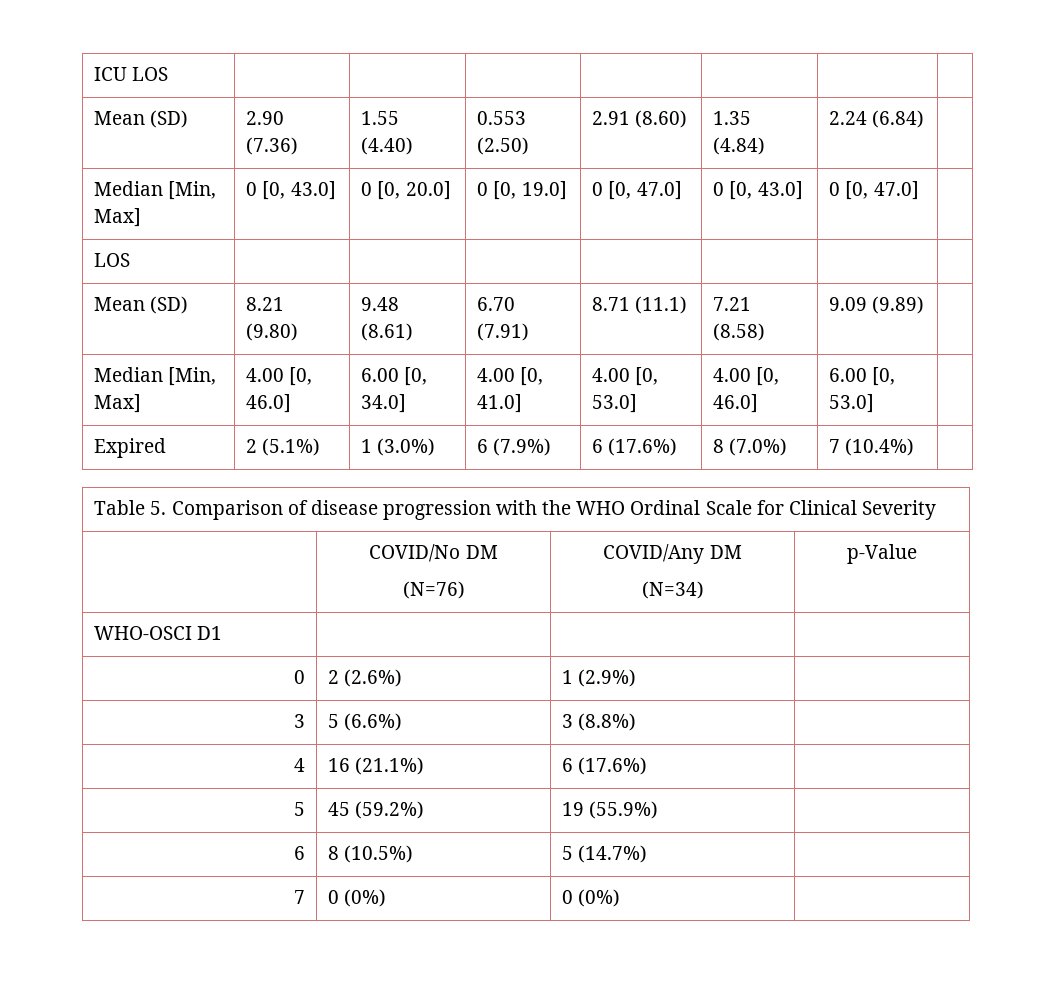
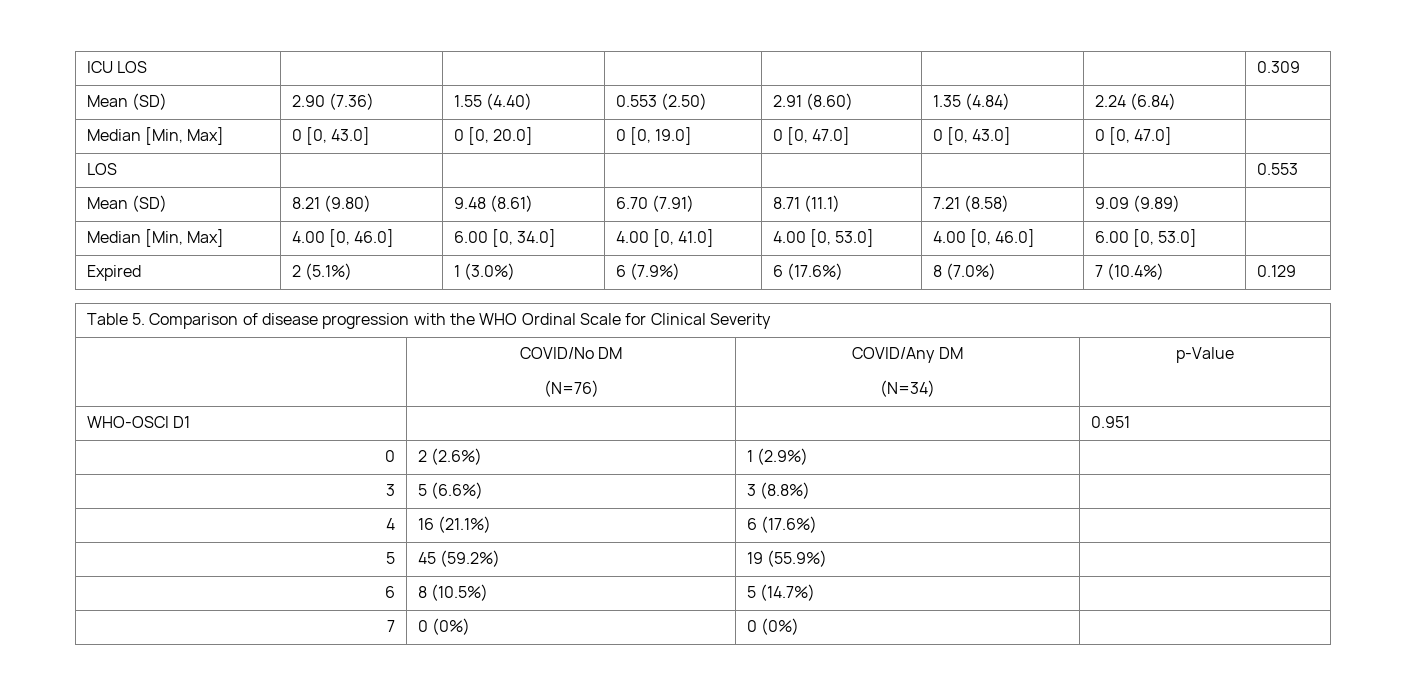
- ICU LOS | | | | | | |
+ ICU LOS | | | | | | | 0.309
  Median [Min, Max] | 0 [0, 43.0] | 0 [0, 20.0] | 0 [0, 19.0] | 0 [0, 47.0] | 0 [0, 43.0] | 0 [0, 47.0] |
- LOS | | | | | | |
+ LOS | | | | | | | 0.553
- Expired | 2 (5.1%) | 1 (3.0%) | 6 (7.9%) | 6 (17.6%) | 8 (7.0%) | 7 (10.4%) |
+ Expired | 2 (5.1%) | 1 (3.0%) | 6 (7.9%) | 6 (17.6%) | 8 (7.0%) | 7 (10.4%) | 0.129
- WHO-OSCI D1 | | |
+ WHO-OSCI D1 | | | 0.951

